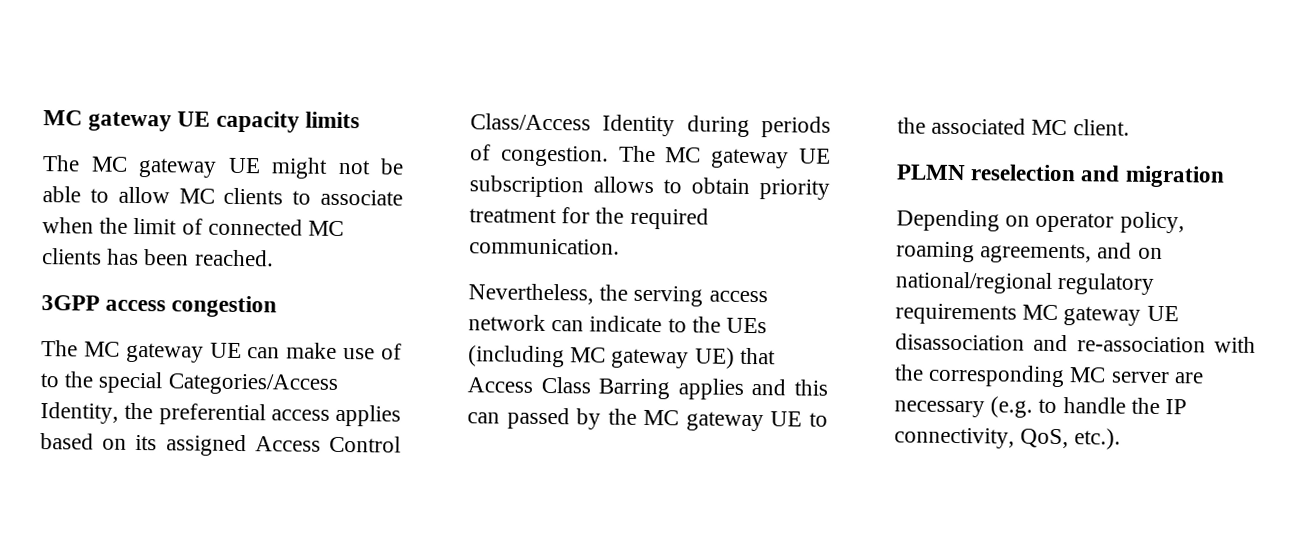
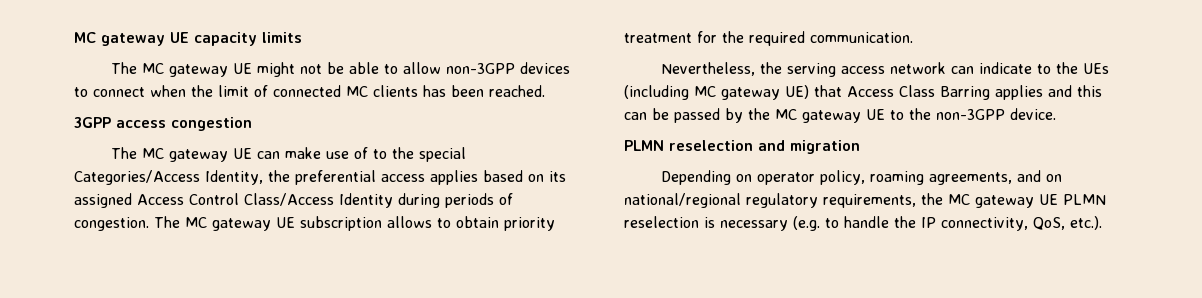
- The MC gateway UE might not be able to allow MC clients to associate when the limit of connected MC clients has been reached.
+ The MC gateway UE might not be able to allow non-3GPP devices to connect when the limit of connected MC clients has been reached.
- Nevertheless, the serving access network can indicate to the UEs (including MC gateway UE) that Access Class Barring applies and this can passed by the MC gateway UE to the associated MC client.
+ Nevertheless, the serving access network can indicate to the UEs (including MC gateway UE) that Access Class Barring applies and this can be passed by the MC gateway UE to the non-3GPP device.
- Depending on operator policy, roaming agreements, and on national/regional regulatory requirements MC gateway UE disassociation and re-association with the corresponding MC server are necessary (e.g. to handle the IP connectivity, QoS, etc.).
+ Depending on operator policy, roaming agreements, and on national/regional regulatory requirements, the MC gateway UE PLMN reselection is necessary (e.g. to handle the IP connectivity, QoS, etc.).

